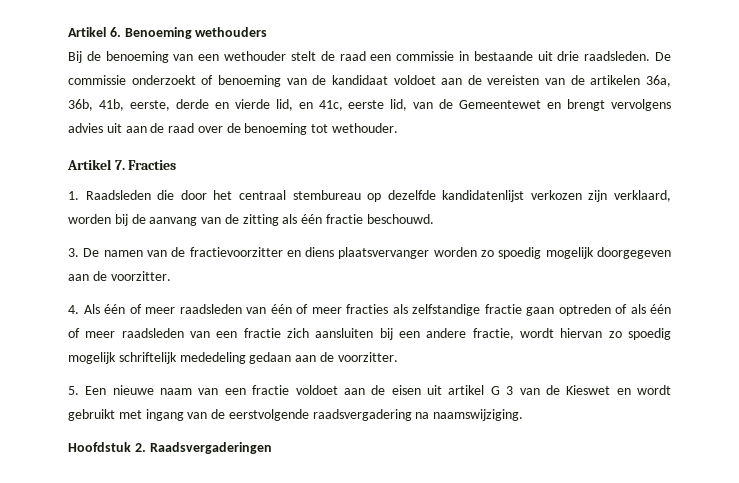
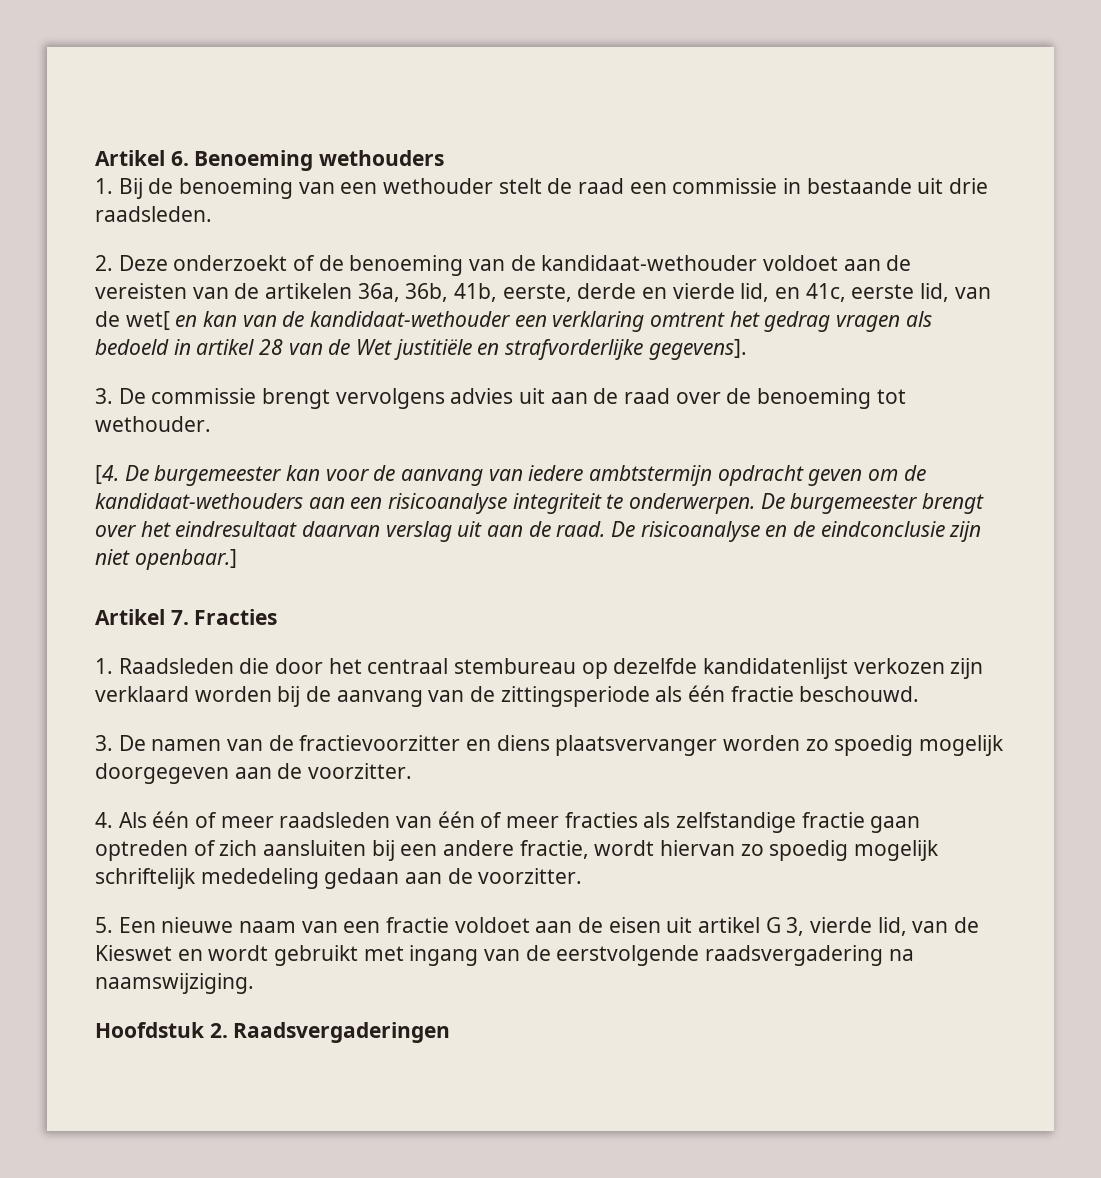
- Bij de benoeming van een wethouder stelt de raad een commissie in bestaande uit drie raadsleden. De commissie onderzoekt of benoeming van de kandidaat voldoet aan de vereisten van de artikelen 36a, 36b, 41b, eerste, derde en vierde lid, en 41c, eerste lid, van de Gemeentewet en brengt vervolgens advies uit aan de raad over de benoeming tot wethouder.
+ 1. Bij de benoeming van een wethouder stelt de raad een commissie in bestaande uit drie raadsleden.
+ 2. Deze onderzoekt of de benoeming van de kandidaat-wethouder voldoet aan de vereisten van de artikelen 36a, 36b, 41b, eerste, derde en vierde lid, en 41c, eerste lid, van de wet[ en kan van de kandidaat-wethouder een verklaring omtrent het gedrag vragen als bedoeld in artikel 28 van de Wet justitiële en strafvorderlijke gegevens].
+ 3. De commissie brengt vervolgens advies uit aan de raad over de benoeming tot wethouder.
+ [4. De burgemeester kan voor de aanvang van iedere ambtstermijn opdracht geven om de kandidaat-wethouders aan een risicoanalyse integriteit te onderwerpen. De burgemeester brengt over het eindresultaat daarvan verslag uit aan de raad. De risicoanalyse en de eindconclusie zijn niet openbaar.]
- 1. Raadsleden die door het centraal stembureau op dezelfde kandidatenlijst verkozen zijn verklaard, worden bij de aanvang van de zitting als één fractie beschouwd.
+ 1. Raadsleden die door het centraal stembureau op dezelfde kandidatenlijst verkozen zijn verklaard worden bij de aanvang van de zittingsperiode als één fractie beschouwd.
- 4. Als één of meer raadsleden van één of meer fracties als zelfstandige fractie gaan optreden of als één of meer raadsleden van een fractie zich aansluiten bij een andere fractie, wordt hiervan zo spoedig mogelijk schriftelijk mededeling gedaan aan de voorzitter.
+ 4. Als één of meer raadsleden van één of meer fracties als zelfstandige fractie gaan optreden of zich aansluiten bij een andere fractie, wordt hiervan zo spoedig mogelijk schriftelijk mededeling gedaan aan de voorzitter.
- 5. Een nieuwe naam van een fractie voldoet aan de eisen uit artikel G 3 van de Kieswet en wordt gebruikt met ingang van de eerstvolgende raadsvergadering na naamswijziging.
+ 5. Een nieuwe naam van een fractie voldoet aan de eisen uit artikel G 3, vierde lid, van de Kieswet en wordt gebruikt met ingang van de eerstvolgende raadsvergadering na naamswijziging.

